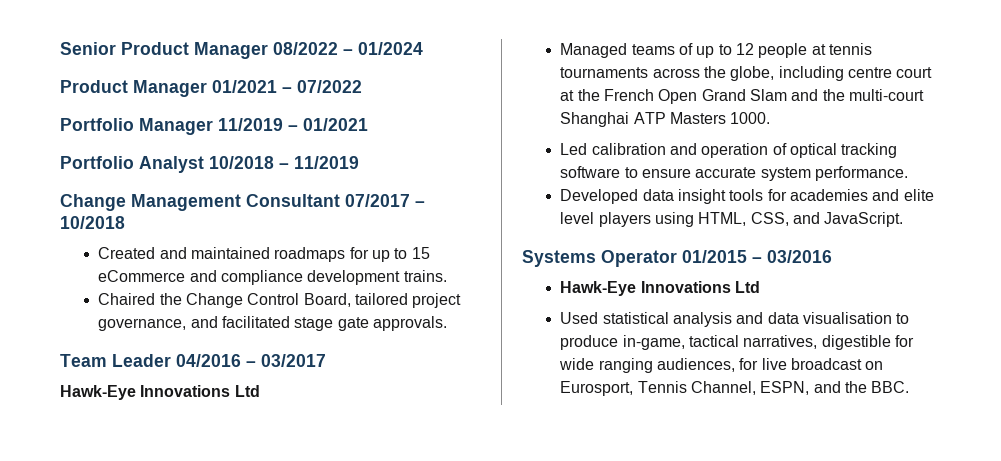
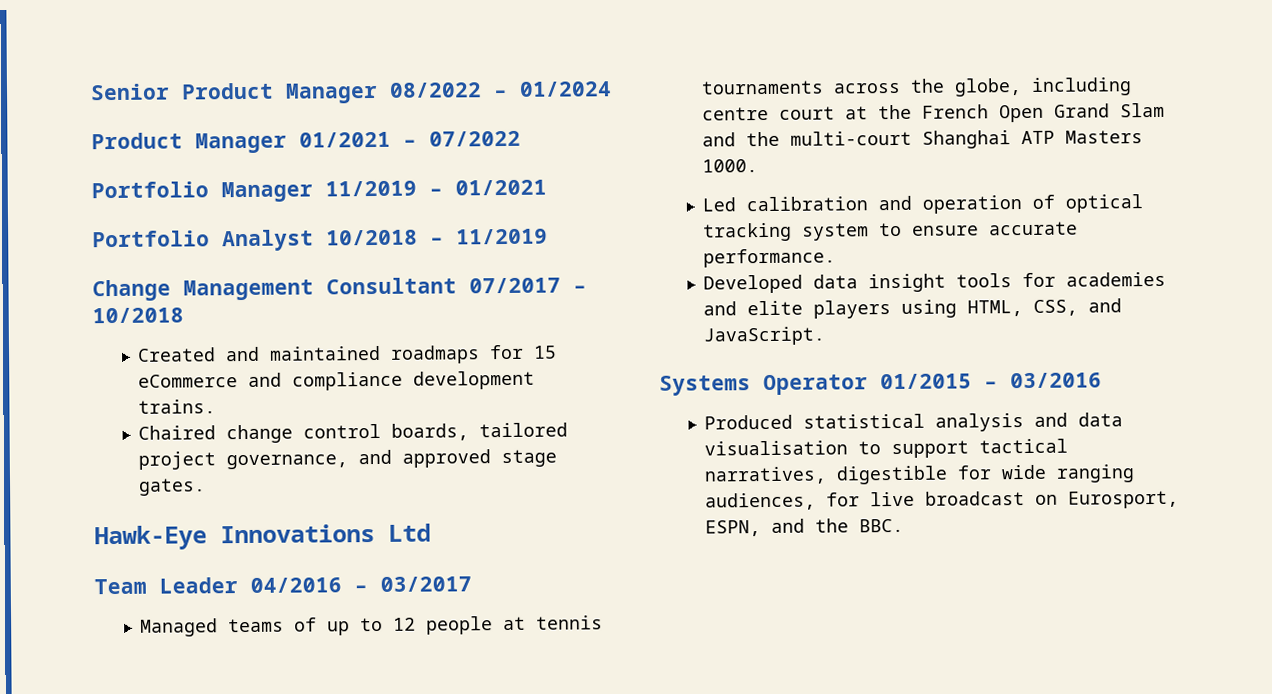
- Created and maintained roadmaps for up to 15 eCommerce and compliance development trains.
+ Created and maintained roadmaps for 15 eCommerce and compliance development trains.
- Chaired the Change Control Board, tailored project governance, and facilitated stage gate approvals.
+ Chaired change control boards, tailored project governance, and approved stage gates.
+ Hawk-Eye Innovations Ltd
  Team Leader 04/2016 – 03/2017
- Hawk-Eye Innovations Ltd
- Led calibration and operation of optical tracking software to ensure accurate system performance.
+ Led calibration and operation of optical tracking system to ensure accurate performance.
- Developed data insight tools for academies and elite level players using HTML, CSS, and JavaScript.
+ Developed data insight tools for academies and elite players using HTML, CSS, and JavaScript.
  Systems Operator 01/2015 – 03/2016
- Hawk-Eye Innovations Ltd
- Used statistical analysis and data visualisation to produce in-game, tactical narratives, digestible for wide ranging audiences, for live broadcast on Eurosport, Tennis Channel, ESPN, and the BBC.
+ Produced statistical analysis and data visualisation to support tactical narratives, digestible for wide ranging audiences, for live broadcast on Eurosport, ESPN, and the BBC.

